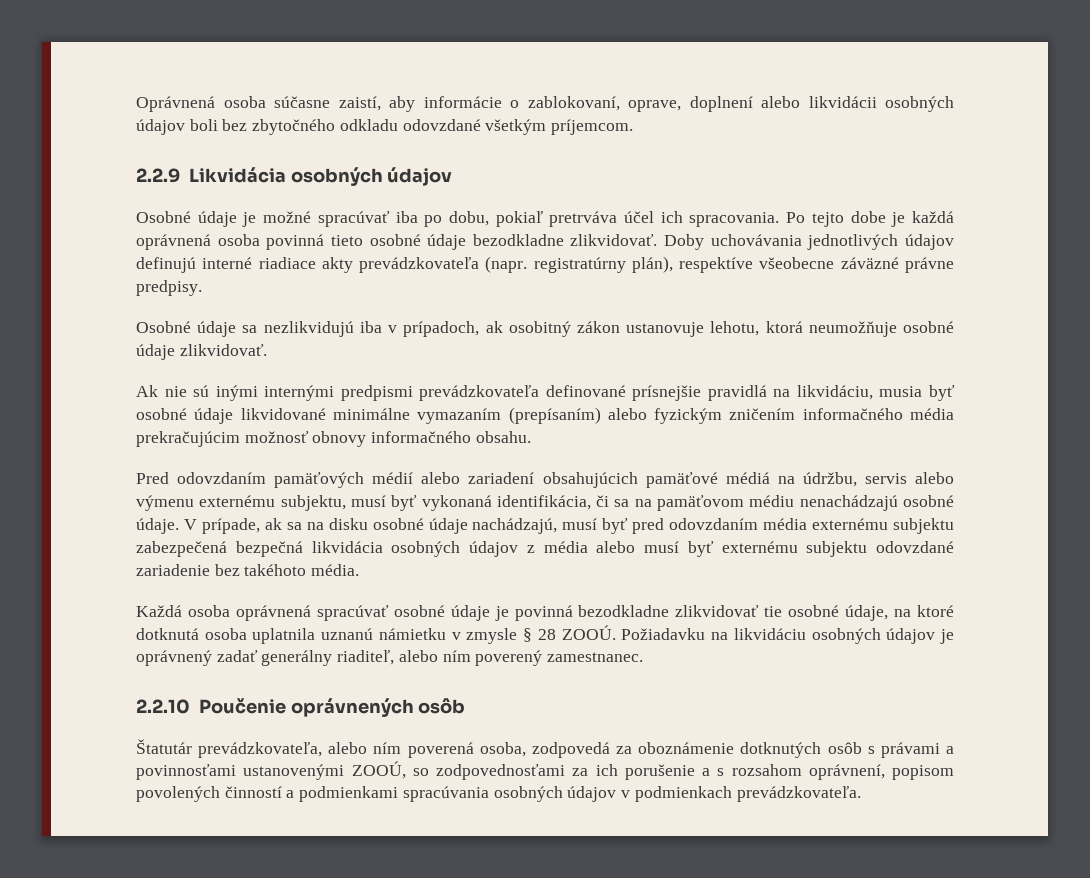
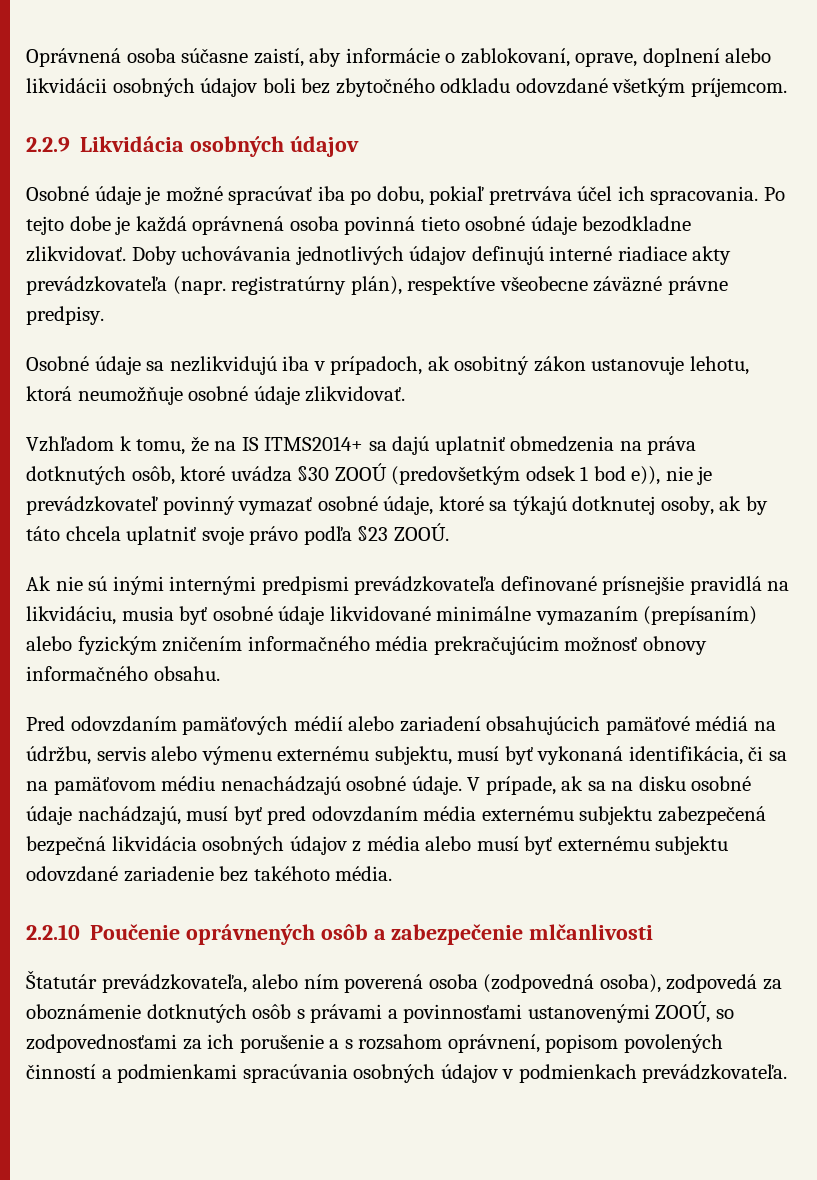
+ Vzhľadom k tomu, že na IS ITMS2014+ sa dajú uplatniť obmedzenia na práva dotknutých osôb, ktoré uvádza §30 ZOOÚ (predovšetkým odsek 1 bod e)), nie je prevádzkovateľ povinný vymazať osobné údaje, ktoré sa týkajú dotknutej osoby, ak by táto chcela uplatniť svoje právo podľa §23 ZOOÚ.
- Každá osoba oprávnená spracúvať osobné údaje je povinná bezodkladne zlikvidovať tie osobné údaje, na ktoré dotknutá osoba uplatnila uznanú námietku v zmysle § 28 ZOOÚ. Požiadavku na likvidáciu osobných údajov je oprávnený zadať generálny riaditeľ, alebo ním poverený zamestnanec.
- 2.2.10 Poučenie oprávnených osôb
+ 2.2.10 Poučenie oprávnených osôb a zabezpečenie mlčanlivosti
- Štatutár prevádzkovateľa, alebo ním poverená osoba, zodpovedá za oboznámenie dotknutých osôb s právami a povinnosťami ustanovenými ZOOÚ, so zodpovednosťami za ich porušenie a s rozsahom oprávnení, popisom povolených činností a podmienkami spracúvania osobných údajov v podmienkach prevádzkovateľa.
+ Štatutár prevádzkovateľa, alebo ním poverená osoba (zodpovedná osoba), zodpovedá za oboznámenie dotknutých osôb s právami a povinnosťami ustanovenými ZOOÚ, so zodpovednosťami za ich porušenie a s rozsahom oprávnení, popisom povolených činností a podmienkami spracúvania osobných údajov v podmienkach prevádzkovateľa.

